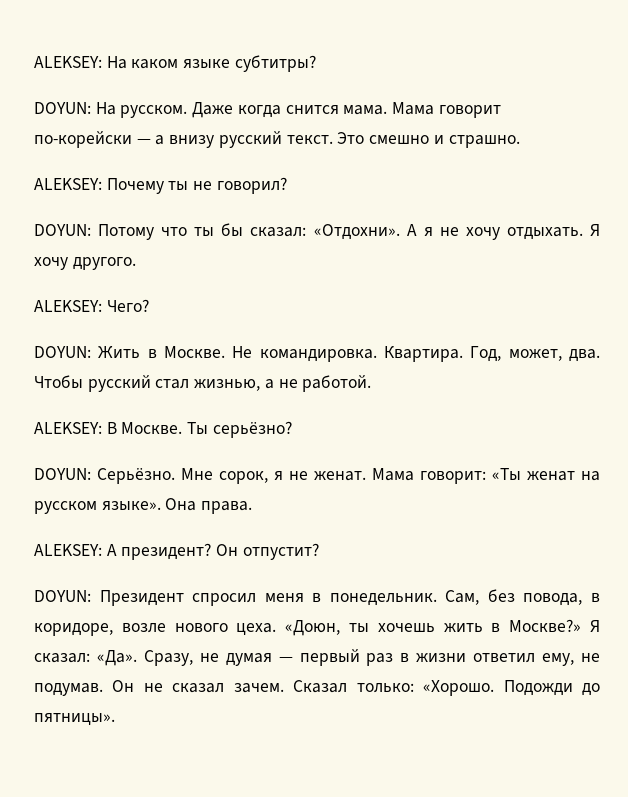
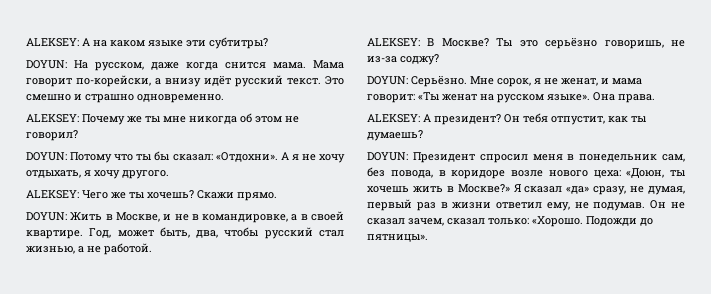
- ALEKSEY: На каком языке субтитры?
+ ALEKSEY: А на каком языке эти субтитры?
- DOYUN: На русском. Даже когда снится мама.
+ DOYUN: На русском, даже когда снится мама.
- Мама говорит по-корейски — а внизу русский текст.
+ Мама говорит по-корейски, а внизу идёт русский текст.
- Это смешно и страшно.
+ Это смешно и страшно одновременно.
- ALEKSEY: Почему ты не говорил?
+ ALEKSEY: Почему же ты мне никогда об этом не говорил?
- А я не хочу отдыхать. Я хочу другого.
+ А я не хочу отдыхать, я хочу другого.
- ALEKSEY: Чего?
- DOYUN: Жить в Москве. Не командировка. Квартира. Год, может, два. Чтобы русский стал жизнью, а не работой.
+ ALEKSEY: Чего же ты хочешь? Скажи прямо.
+ DOYUN: Жить в Москве, и не в командировке, а в своей квартире. Год, может быть, два, чтобы русский стал жизнью, а не работой.
- ALEKSEY: В Москве. Ты серьёзно?
+ ALEKSEY: В Москве? Ты это серьёзно говоришь, не из-за соджу?
- Мне сорок, я не женат. Мама говорит: «Ты женат на русском языке».
+ Мне сорок, я не женат, и мама говорит: «Ты женат на русском языке».
- Он отпустит?
+ Он тебя отпустит, как ты думаешь?
- DOYUN: Президент спросил меня в понедельник. Сам, без повода, в коридоре, возле нового цеха. «Доюн, ты хочешь жить в Москве?»
+ DOYUN: Президент спросил меня в понедельник сам, без повода, в коридоре возле нового цеха: «Доюн, ты хочешь жить в Москве?»
- Я сказал: «Да». Сразу, не думая — первый раз в жизни ответил ему, не подумав.
+ Я сказал «да» сразу, не думая, первый раз в жизни ответил ему, не подумав.
- Он не сказал зачем. Сказал только: «Хорошо.
+ Он не сказал зачем, сказал только: «Хорошо.

